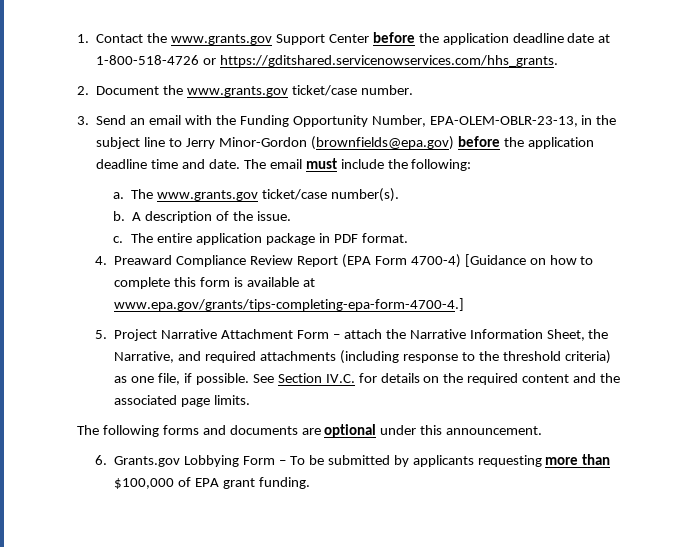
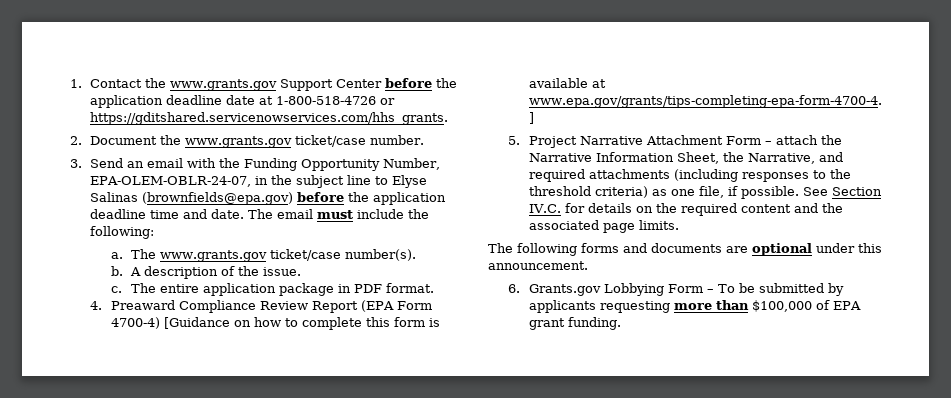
- 3. Send an email with the Funding Opportunity Number, EPA-OLEM-OBLR-23-13, in the subject line to Jerry Minor-Gordon (brownfields@epa.gov) before the application deadline time and date.
+ 3. Send an email with the Funding Opportunity Number, EPA-OLEM-OBLR-24-07, in the subject line to Elyse Salinas (brownfields@epa.gov) before the application deadline time and date.
- 5. Project Narrative Attachment Form – attach the Narrative Information Sheet, the Narrative, and required attachments (including response to the threshold criteria) as one file, if possible.
+ 5. Project Narrative Attachment Form – attach the Narrative Information Sheet, the Narrative, and required attachments (including responses to the threshold criteria) as one file, if possible.

